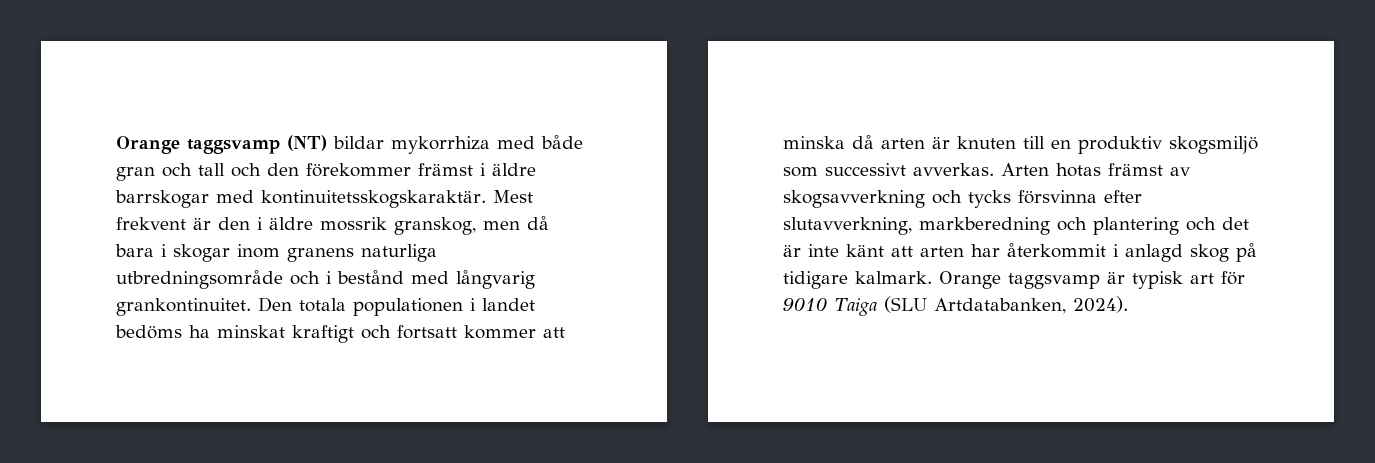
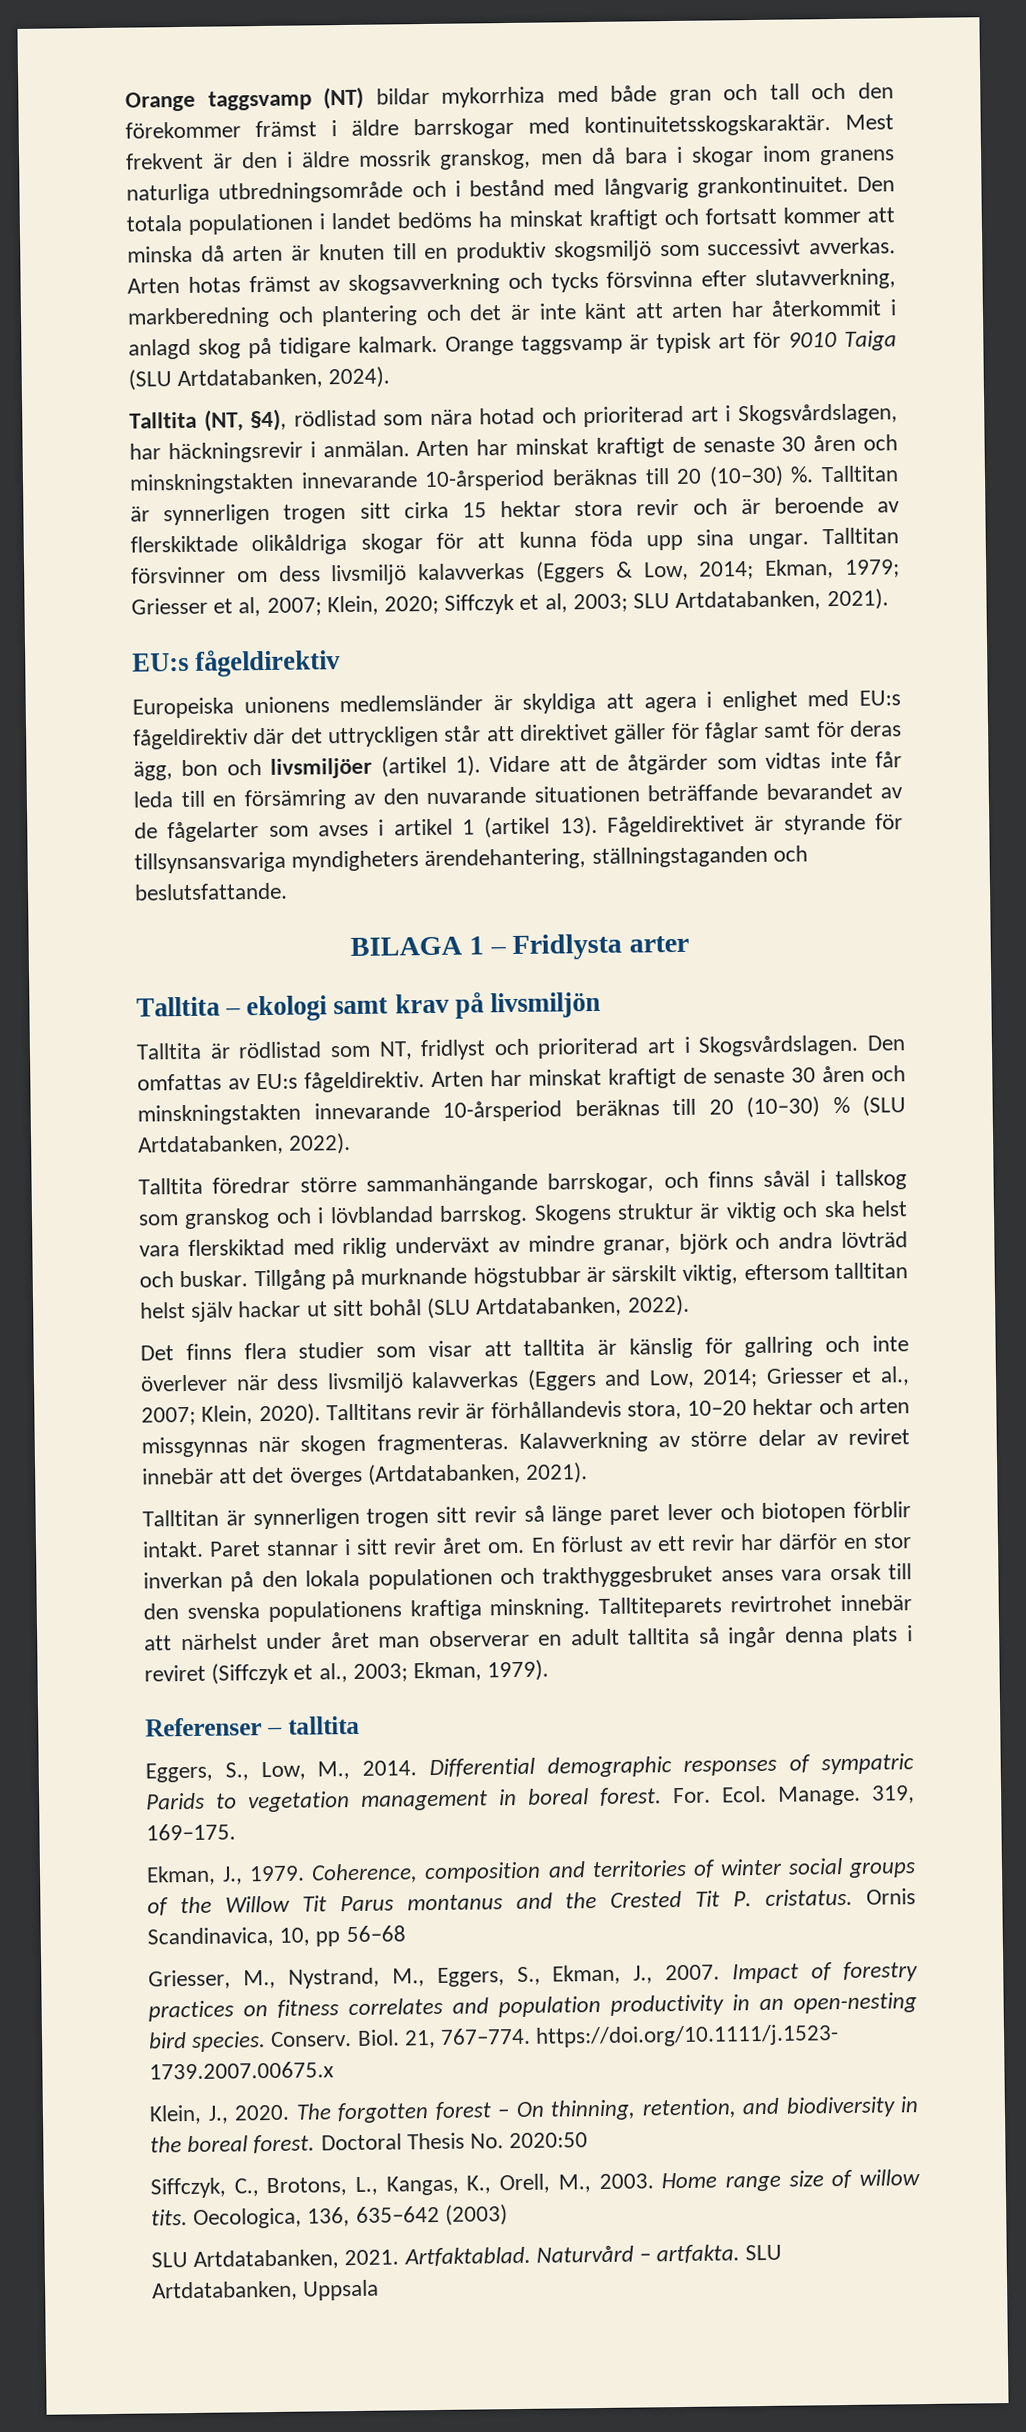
+ Talltita (NT, §4), rödlistad som nära hotad och prioriterad art i Skogsvårdslagen, har häckningsrevir i anmälan. Arten har minskat kraftigt de senaste 30 åren och minskningstakten innevarande 10-årsperiod beräknas till 20 (10–30) %. Talltitan är synnerligen trogen sitt cirka 15 hektar stora revir och är beroende av flerskiktade olikåldriga skogar för att kunna föda upp sina ungar. Talltitan försvinner om dess livsmiljö kalavverkas (Eggers & Low, 2014; Ekman, 1979; Griesser et al, 2007; Klein, 2020; Siffczyk et al, 2003; SLU Artdatabanken, 2021).
+ EU:s fågeldirektiv
+ Europeiska unionens medlemsländer är skyldiga att agera i enlighet med EU:s fågeldirektiv där det uttryckligen står att direktivet gäller för fåglar samt för deras ägg, bon och livsmiljöer (artikel 1). Vidare att de åtgärder som vidtas inte får leda till en försämring av den nuvarande situationen beträffande bevarandet av de fågelarter som avses i artikel 1 (artikel 13). Fågeldirektivet är styrande för tillsynsansvariga myndigheters ärendehantering, ställningstaganden och beslutsfattande.
+ BILAGA 1 – Fridlysta arter
+ Talltita – ekologi samt krav på livsmiljön
+ Talltita är rödlistad som NT, fridlyst och prioriterad art i Skogsvårdslagen. Den omfattas av EU:s fågeldirektiv. Arten har minskat kraftigt de senaste 30 åren och minskningstakten innevarande 10-årsperiod beräknas till 20 (10–30) % (SLU Artdatabanken, 2022).
+ Talltita föredrar större sammanhängande barrskogar, och finns såväl i tallskog som granskog och i lövblandad barrskog. Skogens struktur är viktig och ska helst vara flerskiktad med riklig underväxt av mindre granar, björk och andra lövträd och buskar. Tillgång på murknande högstubbar är särskilt viktig, eftersom talltitan helst själv hackar ut sitt bohål (SLU Artdatabanken, 2022).
+ Det finns flera studier som visar att talltita är känslig för gallring och inte överlever när dess livsmiljö kalavverkas (Eggers and Low, 2014; Griesser et al., 2007; Klein, 2020). Talltitans revir är förhållandevis stora, 10–20 hektar och arten missgynnas när skogen fragmenteras. Kalavverkning av större delar av reviret innebär att det överges (Artdatabanken, 2021).
+ Talltitan är synnerligen trogen sitt revir så länge paret lever och biotopen förblir intakt. Paret stannar i sitt revir året om. En förlust av ett revir har därför en stor inverkan på den lokala populationen och trakthyggesbruket anses vara orsak till den svenska populationens kraftiga minskning. Talltiteparets revirtrohet innebär att närhelst under året man observerar en adult talltita så ingår denna plats i reviret (Siffczyk et al., 2003; Ekman, 1979).
+ Referenser – talltita
+ Eggers, S., Low, M., 2014. Differential demographic responses of sympatric Parids to vegetation management in boreal forest. For. Ecol. Manage. 319, 169–175.
+ Ekman, J., 1979. Coherence, composition and territories of winter social groups of the Willow Tit Parus montanus and the Crested Tit P. cristatus. Ornis Scandinavica, 10, pp 56–68
+ Griesser, M., Nystrand, M., Eggers, S., Ekman, J., 2007. Impact of forestry practices on fitness correlates and population productivity in an open-nesting bird species. Conserv. Biol. 21, 767–774. https://doi.org/10.1111/j.1523- 1739.2007.00675.x
+ Klein, J., 2020. The forgotten forest – On thinning, retention, and biodiversity in the boreal forest. Doctoral Thesis No. 2020:50
+ Siffczyk, C., Brotons, L., Kangas, K., Orell, M., 2003. Home range size of willow tits. Oecologica, 136, 635–642 (2003)
+ SLU Artdatabanken, 2021. Artfaktablad. Naturvård – artfakta. SLU Artdatabanken, Uppsala

